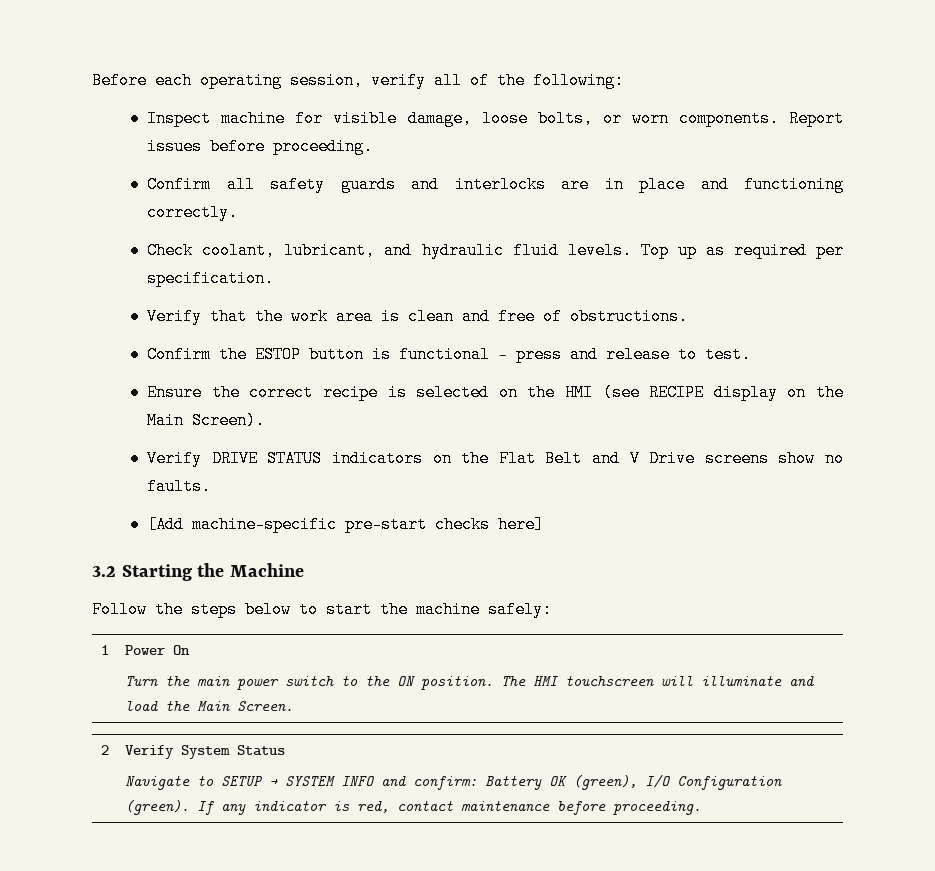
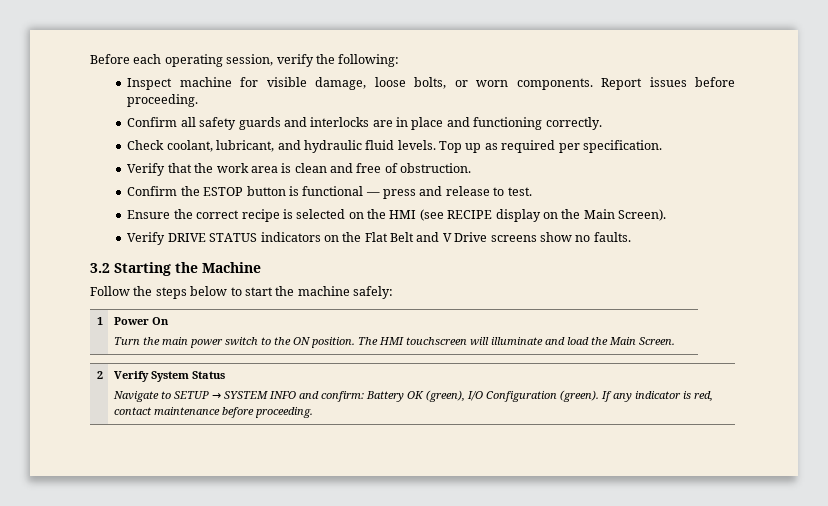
- Before each operating session, verify all of the following:
+ Before each operating session, verify the following:
- Verify that the work area is clean and free of obstructions.
+ Verify that the work area is clean and free of obstruction.
- [Add machine-specific pre-start checks here]

